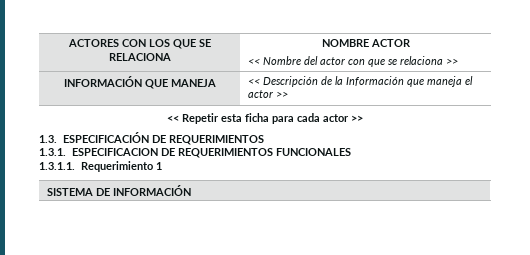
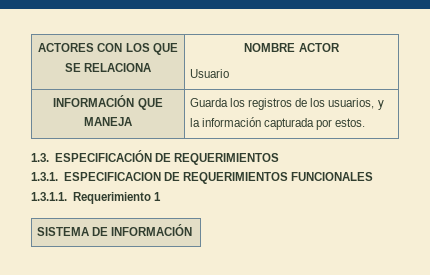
  ACTORES CON LOS QUE SE RELACIONA | NOMBRE ACTOR
- << Nombre del actor con que se relaciona >>
- INFORMACIÓN QUE MANEJA | << Descripción de la Información que maneja el actor >>
- << Repetir esta ficha para cada actor >>
+ Usuario
+ INFORMACIÓN QUE MANEJA | Guarda los registros de los usuarios, y la información capturada por estos.

